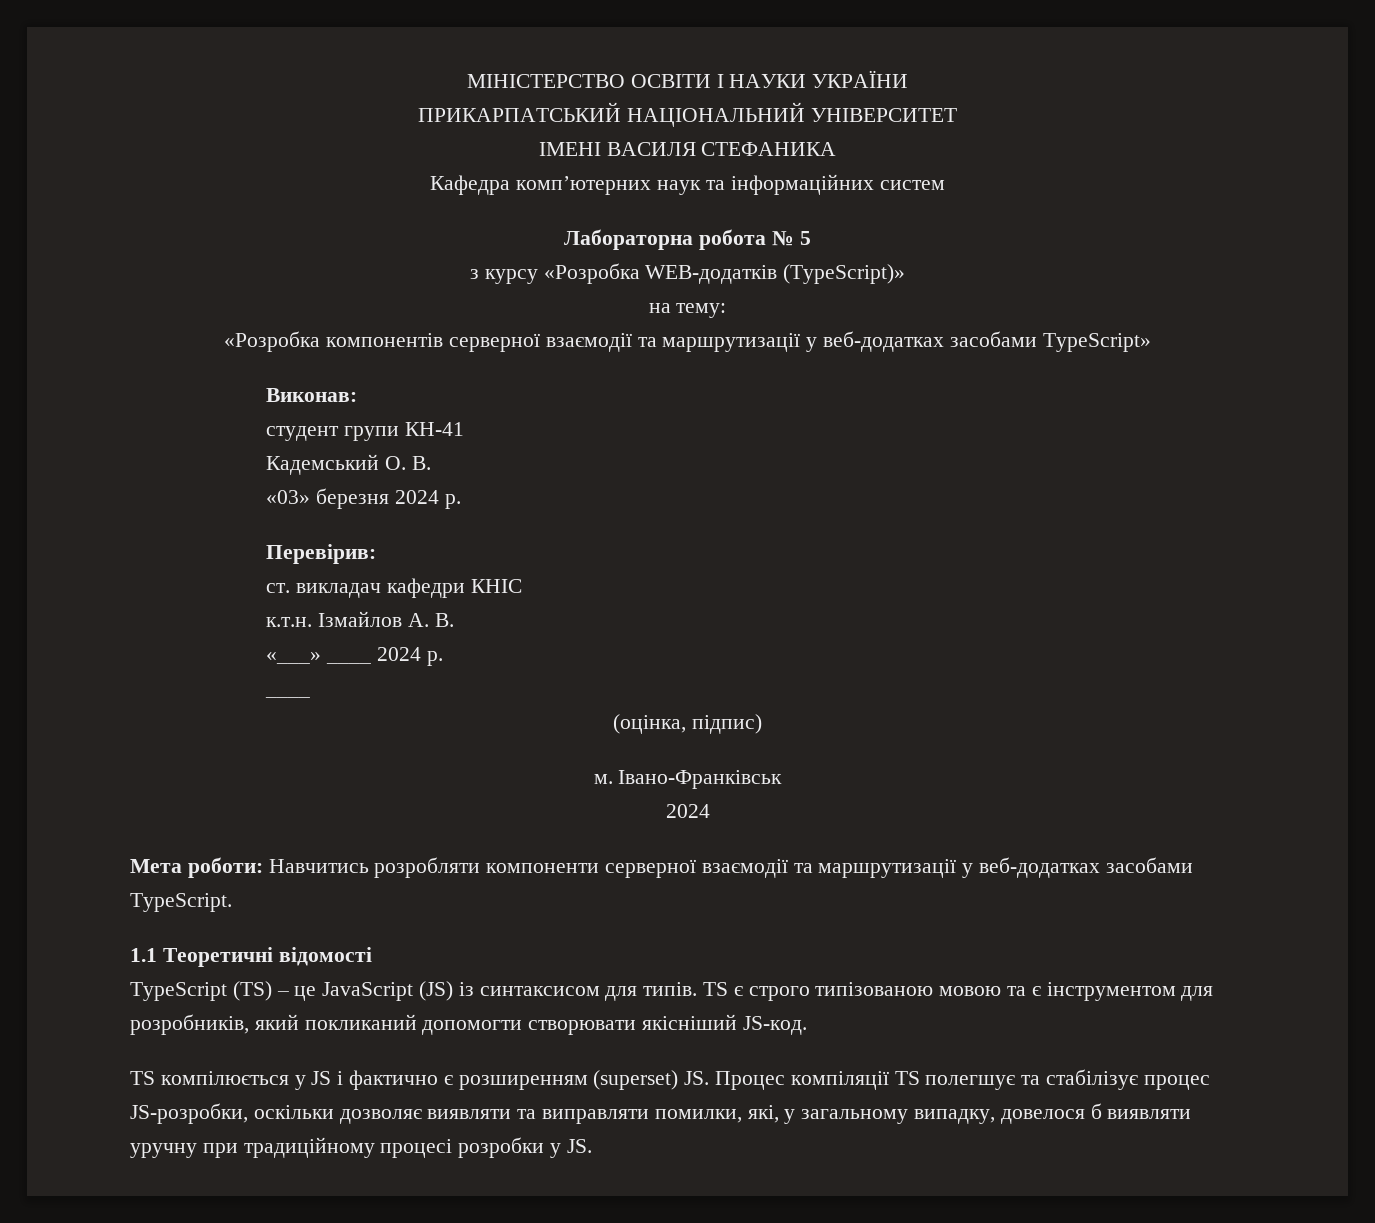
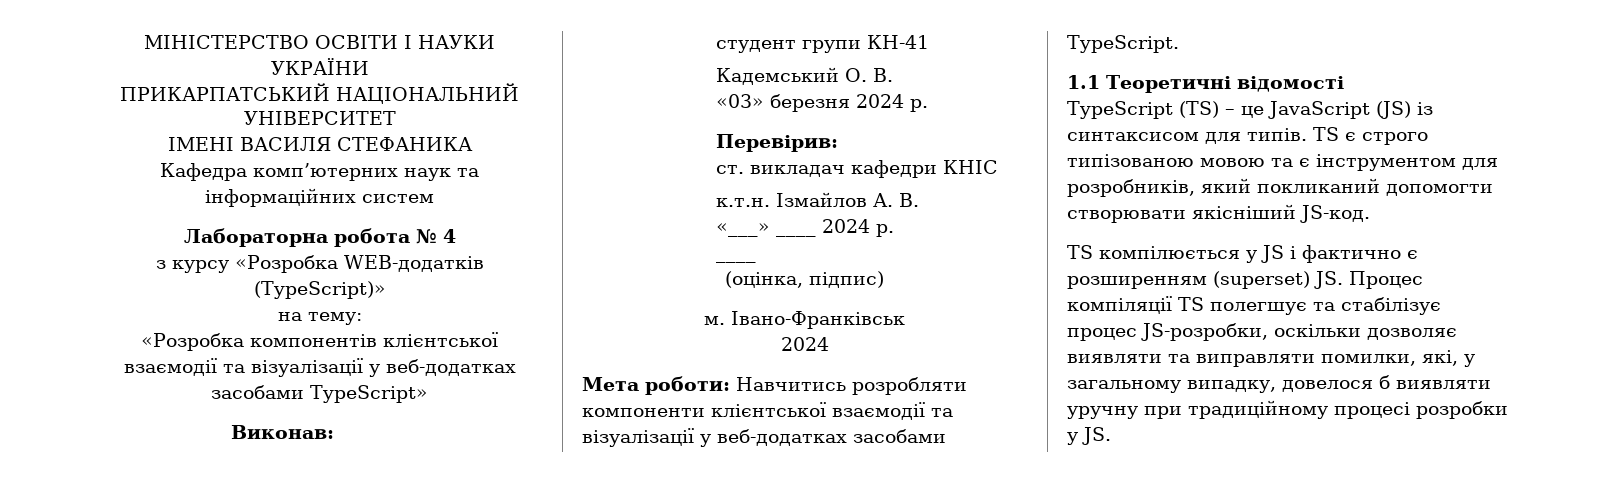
- Лабораторна робота № 5
+ Лабораторна робота № 4
- «Розробка компонентів серверної взаємодії та маршрутизації у веб-додатках засобами TypeScript»
+ «Розробка компонентів клієнтської взаємодії та візуалізації у веб-додатках засобами TypeScript»
- Мета роботи: Навчитись розробляти компоненти серверної взаємодії та маршрутизації у веб-додатках засобами TypeScript.
+ Мета роботи: Навчитись розробляти компоненти клієнтської взаємодії та візуалізації у веб-додатках засобами TypeScript.

